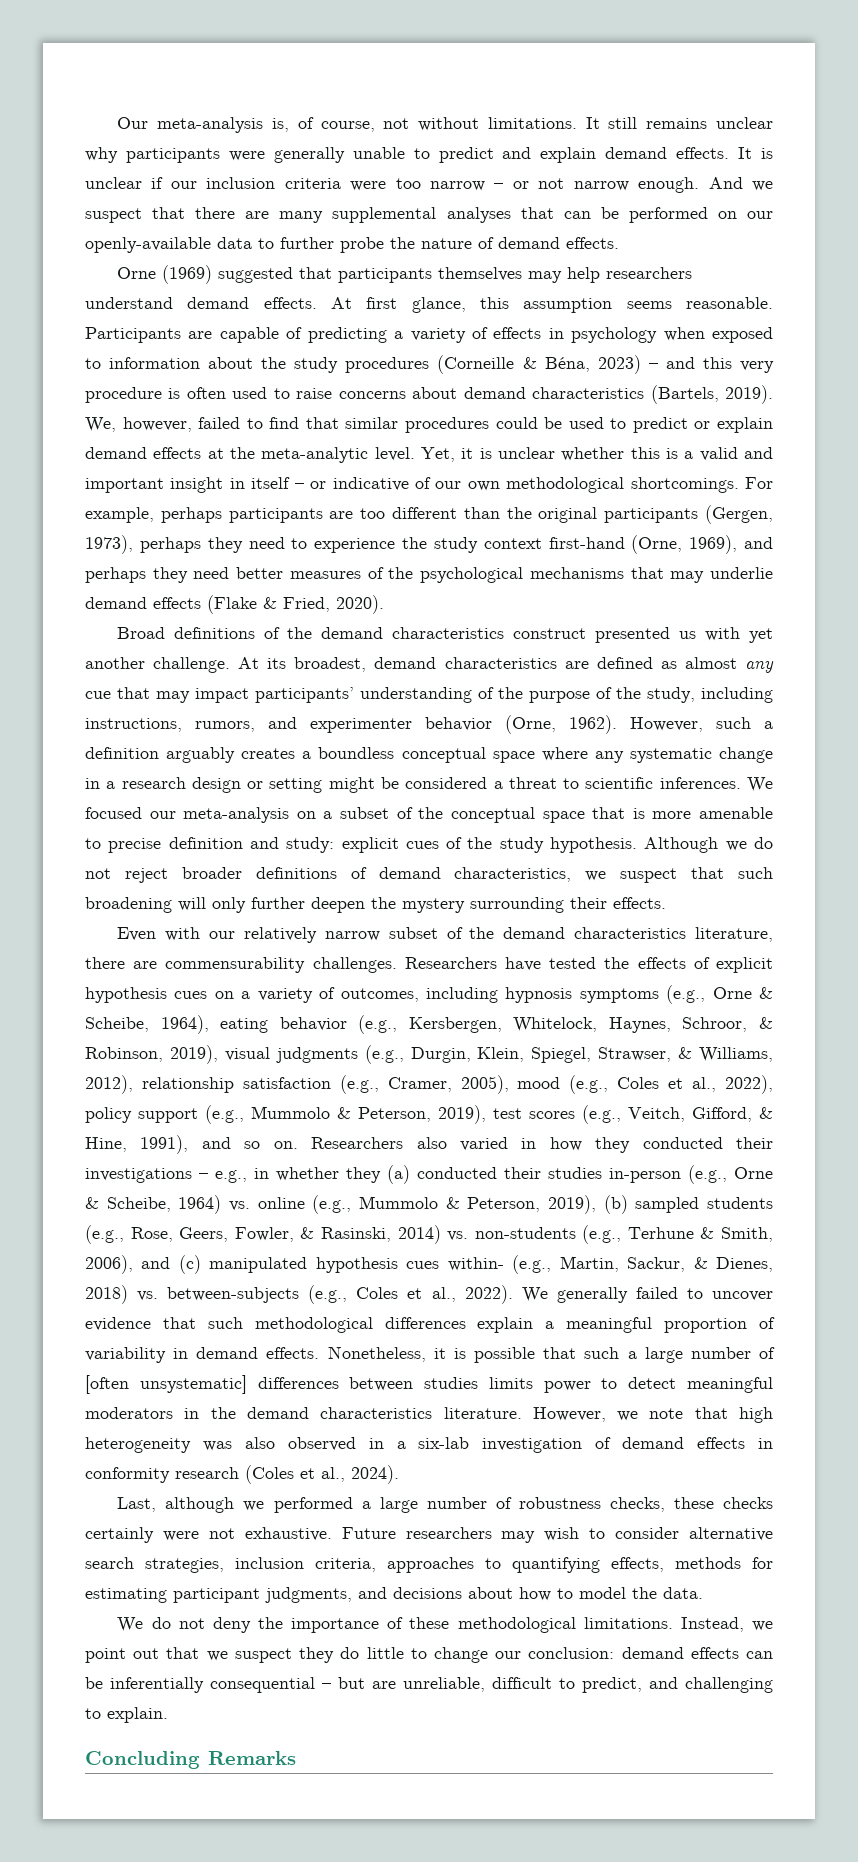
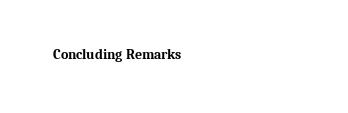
- Our meta-analysis is, of course, not without limitations. It still remains unclear why participants were generally unable to predict and explain demand effects. It is unclear if our inclusion criteria were too narrow – or not narrow enough. And we suspect that there are many supplemental analyses that can be performed on our openly-available data to further probe the nature of demand effects.
- Orne (1969) suggested that participants themselves may help researchers understand demand effects. At first glance, this assumption seems reasonable. Participants are capable of predicting a variety of effects in psychology when exposed to information about the study procedures (Corneille & Béna, 2023) – and this very procedure is often used to raise concerns about demand characteristics (Bartels, 2019). We, however, failed to find that similar procedures could be used to predict or explain demand effects at the meta-analytic level. Yet, it is unclear whether this is a valid and important insight in itself – or indicative of our own methodological shortcomings. For example, perhaps participants are too different than the original participants (Gergen, 1973), perhaps they need to experience the study context first-hand (Orne, 1969), and perhaps they need better measures of the psychological mechanisms that may underlie demand effects (Flake & Fried, 2020).
- Broad definitions of the demand characteristics construct presented us with yet another challenge. At its broadest, demand characteristics are defined as almost any cue that may impact participants’ understanding of the purpose of the study, including instructions, rumors, and experimenter behavior (Orne, 1962). However, such a definition arguably creates a boundless conceptual space where any systematic change in a research design or setting might be considered a threat to scientific inferences. We focused our meta-analysis on a subset of the conceptual space that is more amenable to precise definition and study: explicit cues of the study hypothesis. Although we do not reject broader definitions of demand characteristics, we suspect that such broadening will only further deepen the mystery surrounding their effects.
- Even with our relatively narrow subset of the demand characteristics literature, there are commensurability challenges. Researchers have tested the effects of explicit hypothesis cues on a variety of outcomes, including hypnosis symptoms (e.g., Orne & Scheibe, 1964), eating behavior (e.g., Kersbergen, Whitelock, Haynes, Schroor, & Robinson, 2019), visual judgments (e.g., Durgin, Klein, Spiegel, Strawser, & Williams, 2012), relationship satisfaction (e.g., Cramer, 2005), mood (e.g., Coles et al., 2022), policy support (e.g., Mummolo & Peterson, 2019), test scores (e.g., Veitch, Gifford, & Hine, 1991), and so on. Researchers also varied in how they conducted their investigations – e.g., in whether they (a) conducted their studies in-person (e.g., Orne & Scheibe, 1964) vs. online (e.g., Mummolo & Peterson, 2019), (b) sampled students (e.g., Rose, Geers, Fowler, & Rasinski, 2014) vs. non-students (e.g., Terhune & Smith, 2006), and (c) manipulated hypothesis cues within- (e.g., Martin, Sackur, & Dienes, 2018) vs. between-subjects (e.g., Coles et al., 2022). We generally failed to uncover evidence that such methodological differences explain a meaningful proportion of variability in demand effects. Nonetheless, it is possible that such a large number of [often unsystematic] differences between studies limits power to detect meaningful moderators in the demand characteristics literature. However, we note that high heterogeneity was also observed in a six-lab investigation of demand effects in conformity research (Coles et al., 2024).
- Last, although we performed a large number of robustness checks, these checks certainly were not exhaustive. Future researchers may wish to consider alternative search strategies, inclusion criteria, approaches to quantifying effects, methods for estimating participant judgments, and decisions about how to model the data.
- We do not deny the importance of these methodological limitations. Instead, we point out that we suspect they do little to change our conclusion: demand effects can be inferentially consequential – but are unreliable, difficult to predict, and challenging to explain.

